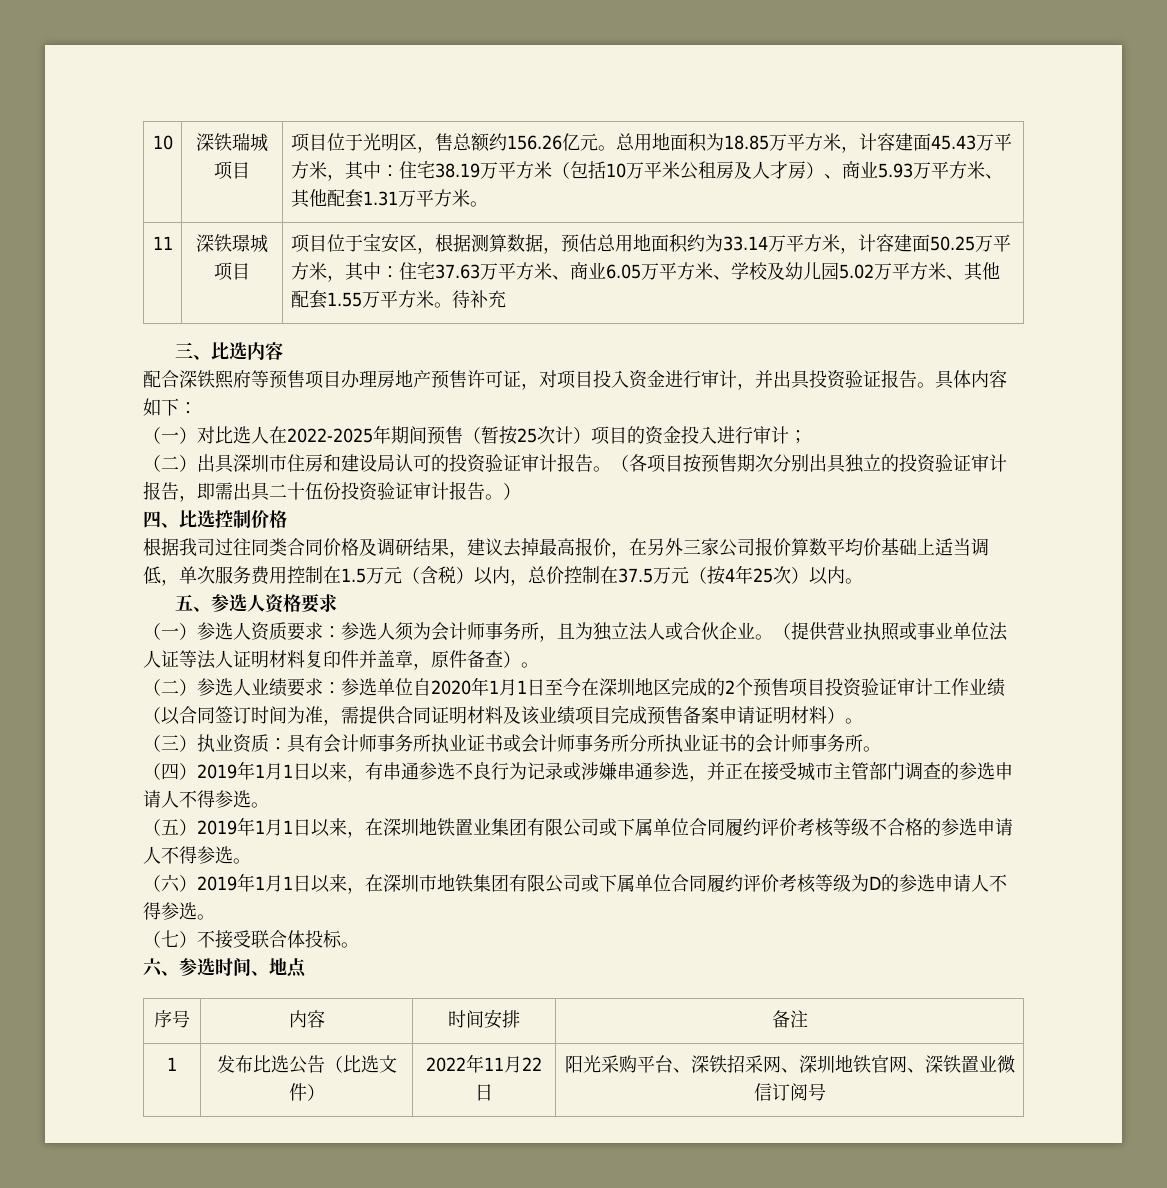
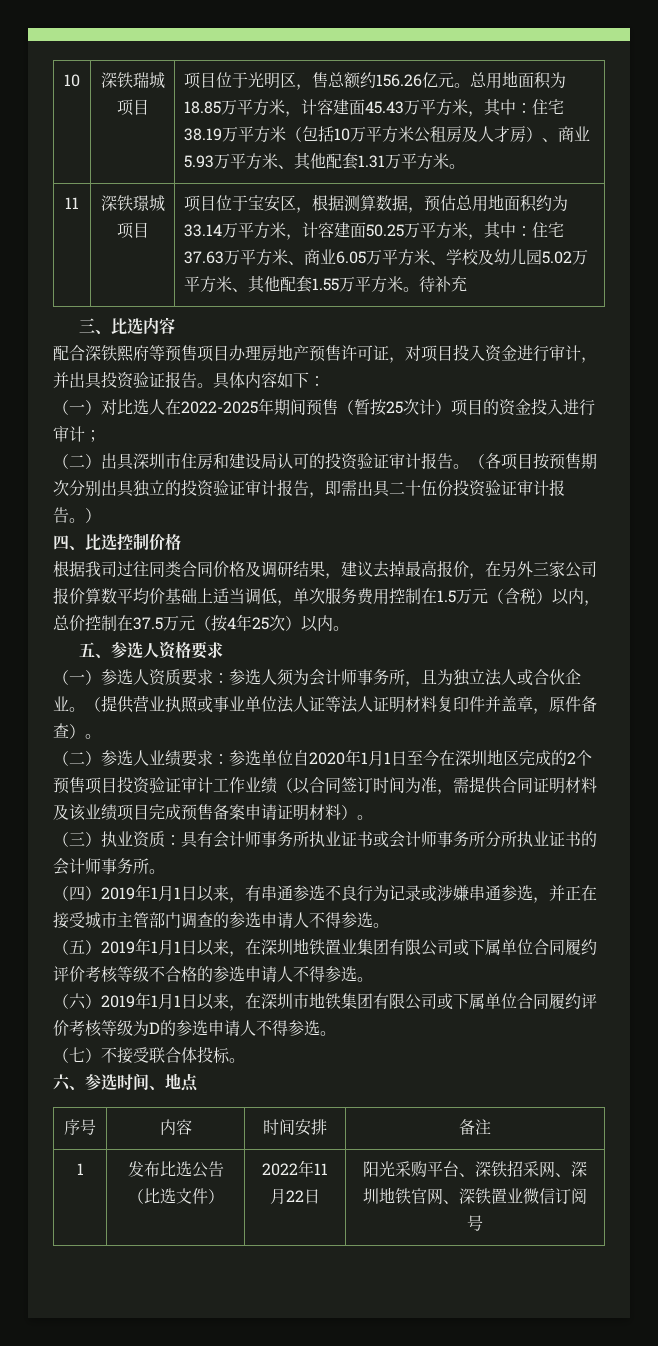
- 总用地面积为18.85万平方米，计容建面45.43万平方米，其中：住宅38.19万平方米（包括10万平米公租房及人才房）、商业5.93万平方米、其他配套1.31万平方米。
+ 总用地面积为18.85万平方米，计容建面45.43万平方米，其中：住宅38.19万平方米（包括10万平方米公租房及人才房）、商业5.93万平方米、其他配套1.31万平方米。

